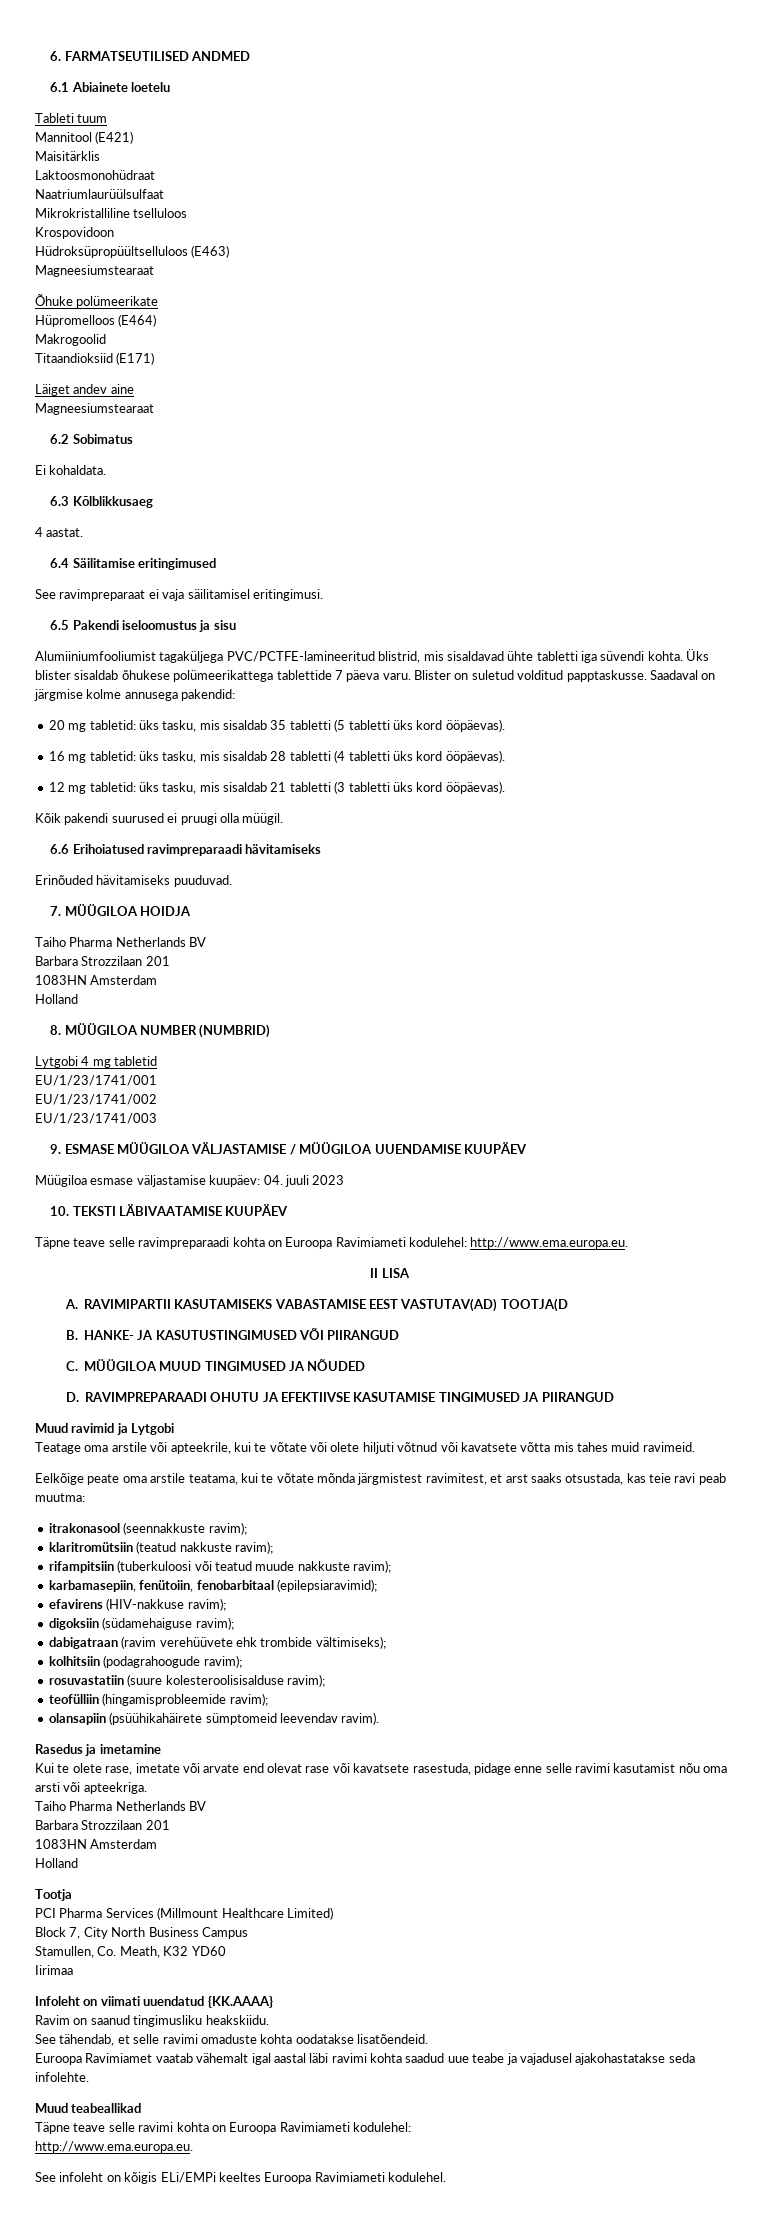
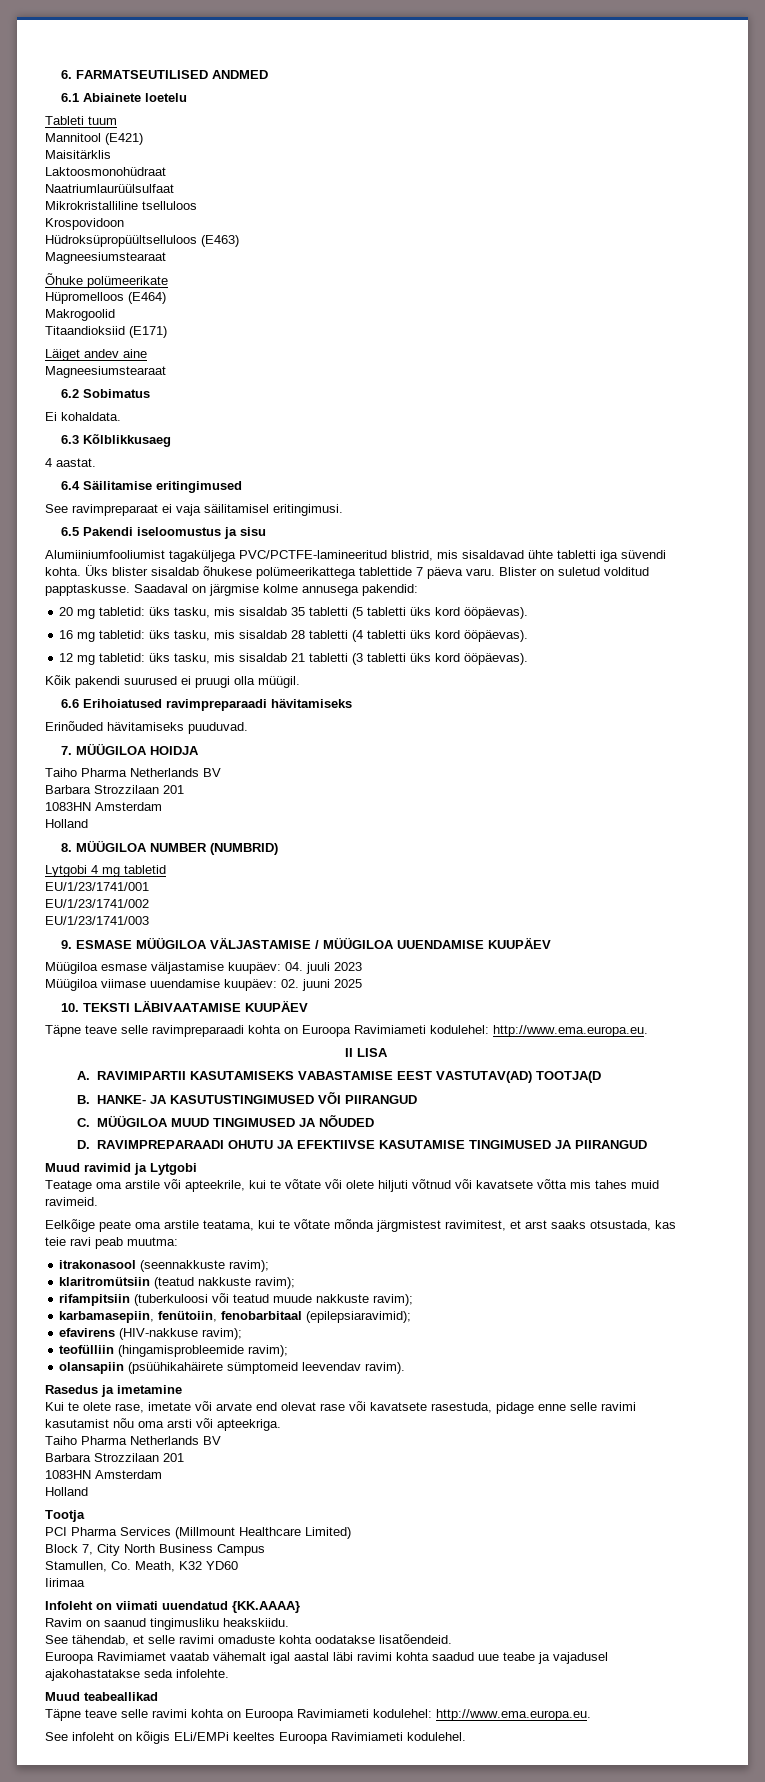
+ Müügiloa viimase uuendamise kuupäev: 02. juuni 2025
- digoksiin (südamehaiguse ravim);
- dabigatraan (ravim verehüüvete ehk trombide vältimiseks);
- kolhitsiin (podagrahoogude ravim);
- rosuvastatiin (suure kolesteroolisisalduse ravim);
- Täpne teave selle ravimi kohta on Euroopa Ravimiameti kodulehel:
- http://www.ema.europa.eu.
+ Täpne teave selle ravimi kohta on Euroopa Ravimiameti kodulehel: http://www.ema.europa.eu.

